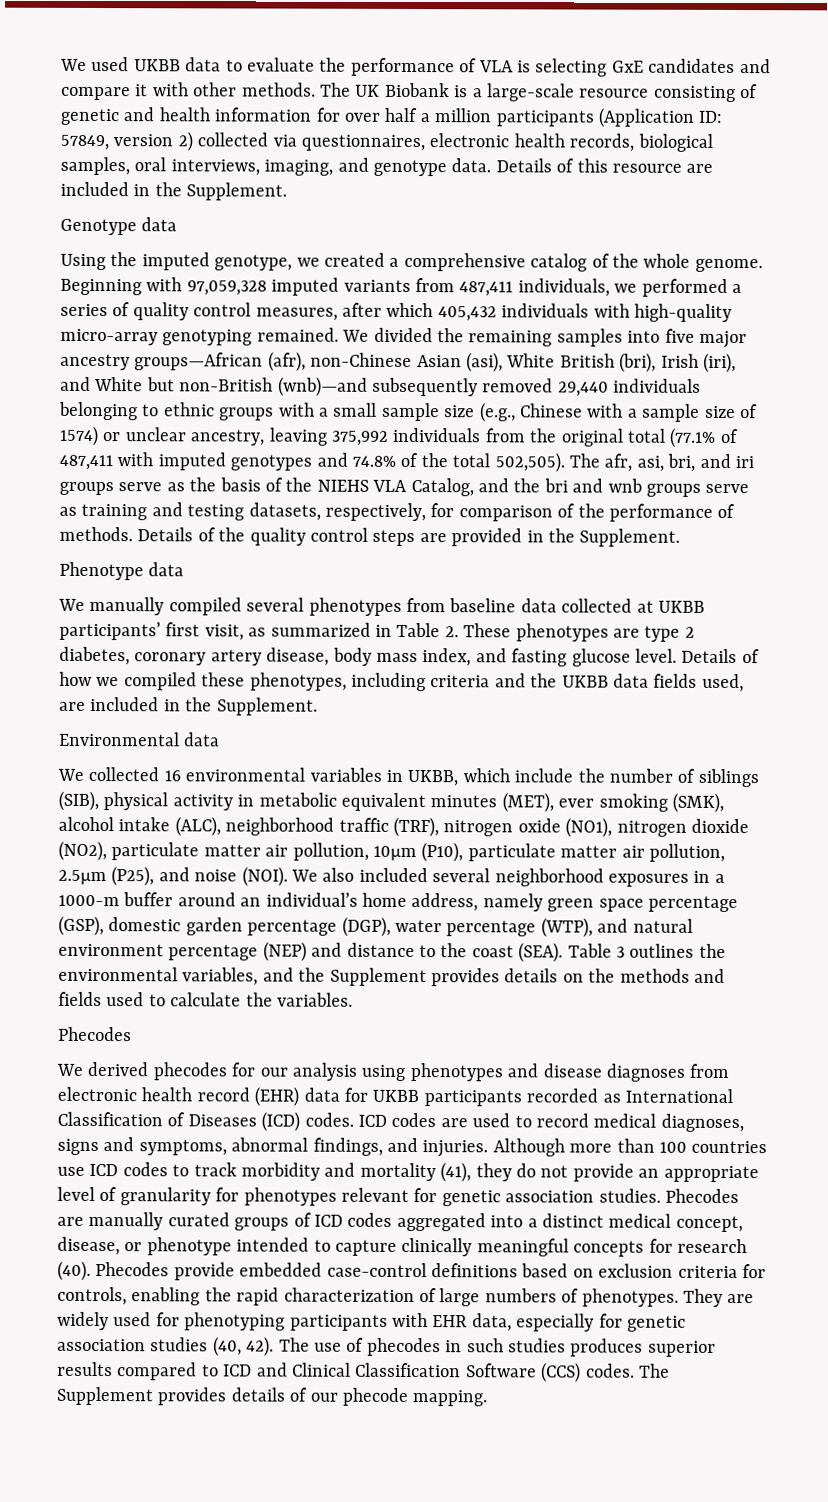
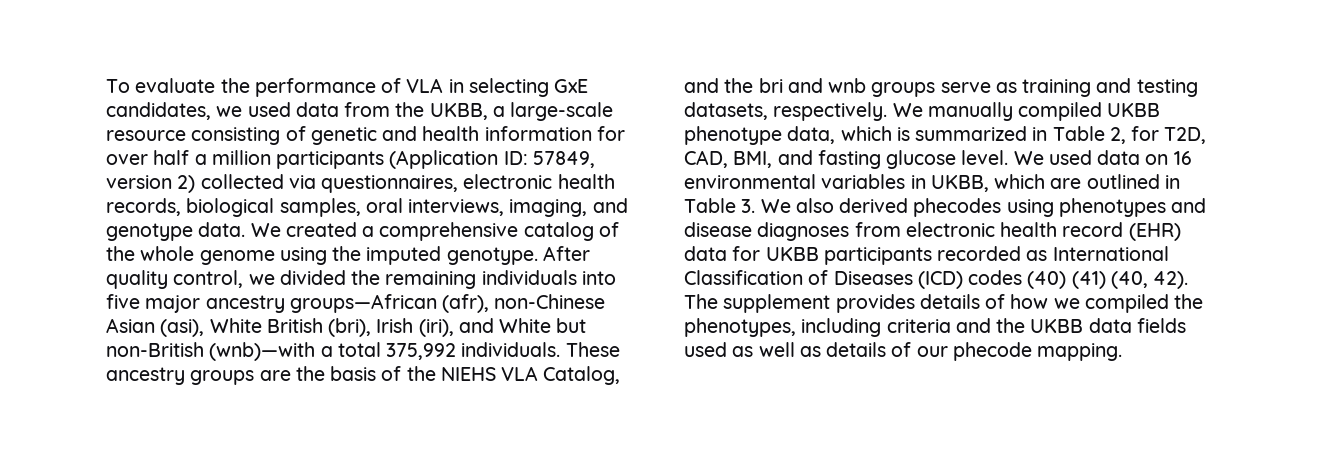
- We used UKBB data to evaluate the performance of VLA is selecting GxE candidates and compare it with other methods. The UK Biobank is a large-scale resource consisting of genetic and health information for over half a million participants (Application ID: 57849, version 2) collected via questionnaires, electronic health records, biological samples, oral interviews, imaging, and genotype data.
+ To evaluate the performance of VLA in selecting GxE candidates, we used data from the UKBB, a large-scale resource consisting of genetic and health information for over half a million participants (Application ID: 57849, version 2) collected via questionnaires, electronic health records, biological samples, oral interviews, imaging, and genotype data.
- Details of this resource are included in the Supplement.
- Genotype data
- Using the imputed genotype, we created a comprehensive catalog of the whole genome. Beginning with 97,059,328 imputed variants from 487,411 individuals, we performed a series of quality control measures, after which 405,432 individuals with high-quality micro-array genotyping remained. We divided the remaining samples into five major ancestry groups—African (afr), non-Chinese Asian (asi), White British (bri), Irish (iri), and White but non-British (wnb)—and subsequently removed 29,440 individuals belonging to ethnic groups with a small sample size (e.g., Chinese with a sample size of 1574) or unclear ancestry, leaving 375,992 individuals from the original total (77.1% of 487,411 with imputed genotypes and 74.8% of the total 502,505). The afr, asi, bri, and iri groups serve as the basis of the NIEHS VLA Catalog, and the bri and wnb groups serve as training and testing datasets, respectively, for comparison of the performance of methods. Details of the quality control steps are provided in the Supplement.
- Phenotype data
- We manually compiled several phenotypes from baseline data collected at UKBB participants’ first visit, as summarized in Table 2. These phenotypes are type 2 diabetes, coronary artery disease, body mass index, and fasting glucose level. Details of how we compiled these phenotypes, including criteria and the UKBB data fields used, are included in the Supplement.
- Environmental data
- We collected 16 environmental variables in UKBB, which include the number of siblings (SIB), physical activity in metabolic equivalent minutes (MET), ever smoking (SMK), alcohol intake (ALC), neighborhood traffic (TRF), nitrogen oxide (NO1), nitrogen dioxide (NO2), particulate matter air pollution, 10μm (P10), particulate matter air pollution, 2.5μm (P25), and noise (NOI). We also included several neighborhood exposures in a 1000-m buffer around an individual’s home address, namely green space percentage (GSP), domestic garden percentage (DGP), water percentage (WTP), and natural environment percentage (NEP) and distance to the coast (SEA). Table 3 outlines the environmental variables, and the Supplement provides details on the methods and fields used to calculate the variables.
- Phecodes
- We derived phecodes for our analysis using phenotypes and disease diagnoses from electronic health record (EHR) data for UKBB participants recorded as International Classification of Diseases (ICD) codes. ICD codes are used to record medical diagnoses, signs and symptoms, abnormal findings, and injuries. Although more than 100 countries use ICD codes to track morbidity and mortality (41), they do not provide an appropriate level of granularity for phenotypes relevant for genetic association studies. Phecodes are manually curated groups of ICD codes aggregated into a distinct medical concept, disease, or phenotype intended to capture clinically meaningful concepts for research (40). Phecodes provide embedded case-control definitions based on exclusion criteria for controls, enabling the rapid characterization of large numbers of phenotypes. They are widely used for phenotyping participants with EHR data, especially for genetic association studies (40, 42). The use of phecodes in such studies produces superior results compared to ICD and Clinical Classification Software (CCS) codes. The Supplement provides details of our phecode mapping.
+ We created a comprehensive catalog of the whole genome using the imputed genotype. After quality control, we divided the remaining individuals into five major ancestry groups—African (afr), non-Chinese Asian (asi), White British (bri), Irish (iri), and White but non-British (wnb)—with a total 375,992 individuals. These ancestry groups are the basis of the NIEHS VLA Catalog, and the bri and wnb groups serve as training and testing datasets, respectively. We manually compiled UKBB phenotype data, which is summarized in Table 2, for T2D, CAD, BMI, and fasting glucose level. We used data on 16 environmental variables in UKBB, which are outlined in Table 3. We also derived phecodes using phenotypes and disease diagnoses from electronic health record (EHR) data for UKBB participants recorded as International Classification of Diseases (ICD) codes (40) (41) (40, 42). The supplement provides details of how we compiled the phenotypes, including criteria and the UKBB data fields used as well as details of our phecode mapping.

